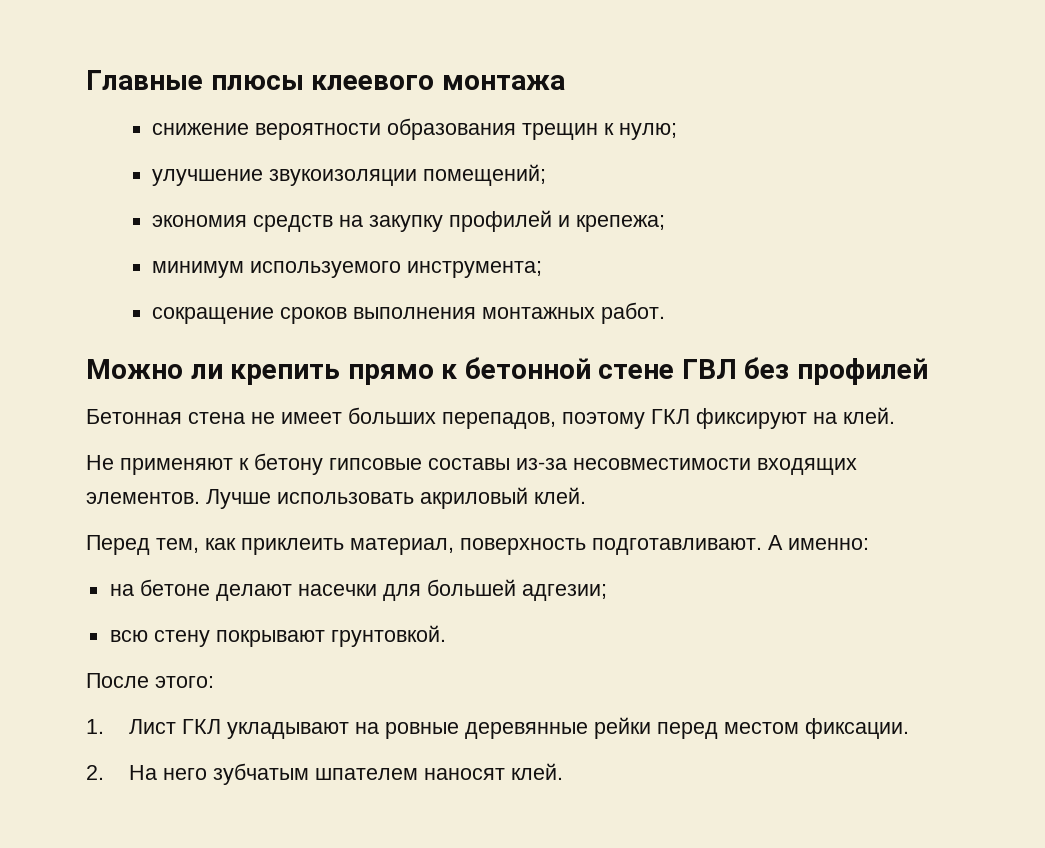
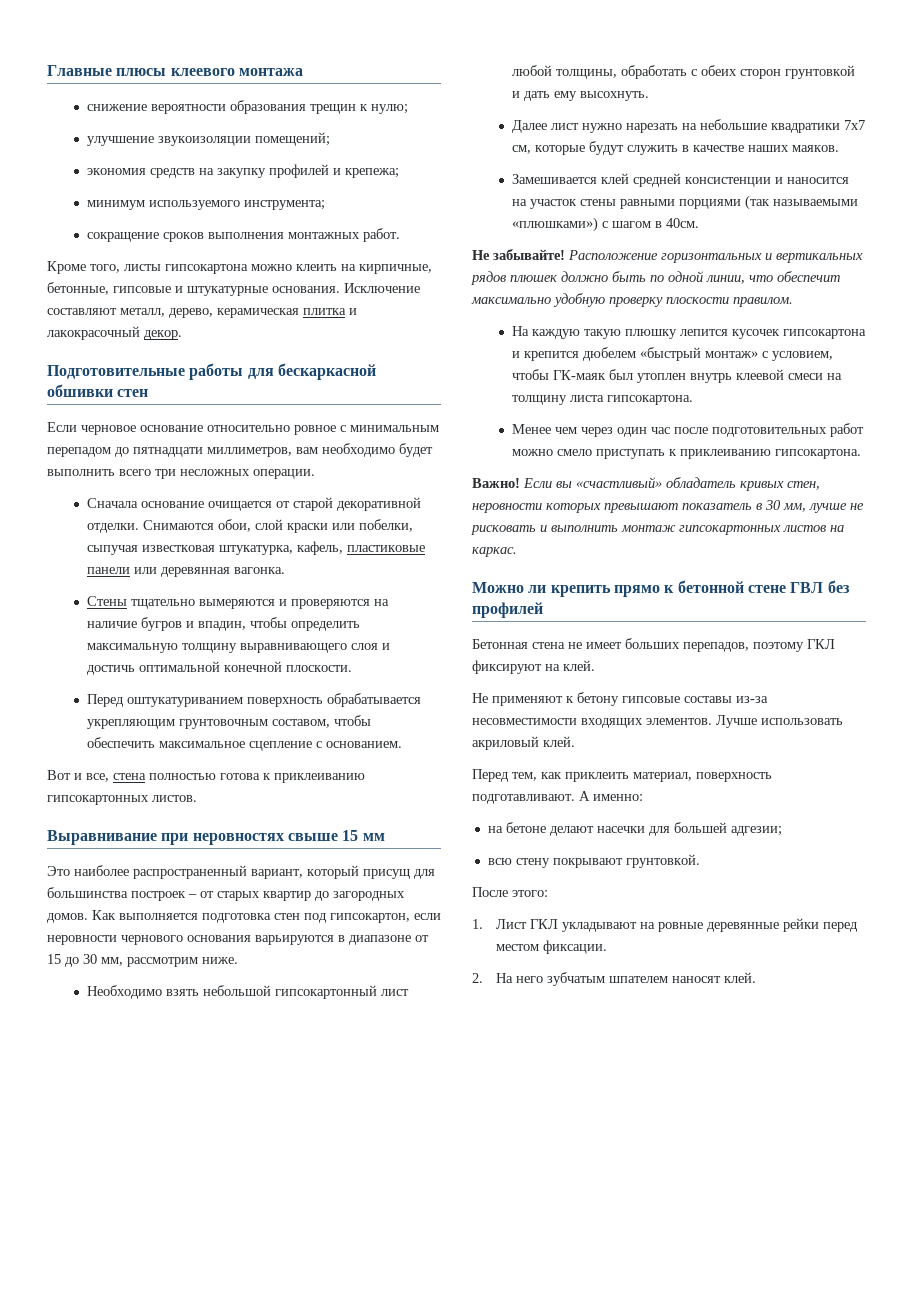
+ Кроме того, листы гипсокартона можно клеить на кирпичные, бетонные, гипсовые и штукатурные основания. Исключение составляют металл, дерево, керамическая плитка и лакокрасочный декор.
+ Подготовительные работы для бескаркасной обшивки стен
+ Если черновое основание относительно ровное с минимальным перепадом до пятнадцати миллиметров, вам необходимо будет выполнить всего три несложных операции.
+ Сначала основание очищается от старой декоративной отделки. Снимаются обои, слой краски или побелки, сыпучая известковая штукатурка, кафель, пластиковые панели или деревянная вагонка.
+ Стены тщательно вымеряются и проверяются на наличие бугров и впадин, чтобы определить максимальную толщину выравнивающего слоя и достичь оптимальной конечной плоскости.
+ Перед оштукатуриванием поверхность обрабатывается укрепляющим грунтовочным составом, чтобы обеспечить максимальное сцепление с основанием.
+ Вот и все, стена полностью готова к приклеиванию гипсокартонных листов.
+ Выравнивание при неровностях свыше 15 мм
+ Это наиболее распространенный вариант, который присущ для большинства построек – от старых квартир до загородных домов. Как выполняется подготовка стен под гипсокартон, если неровности чернового основания варьируются в диапазоне от 15 до 30 мм, рассмотрим ниже.
+ Необходимо взять небольшой гипсокартонный лист любой толщины, обработать с обеих сторон грунтовкой и дать ему высохнуть.
+ Далее лист нужно нарезать на небольшие квадратики 7х7 см, которые будут служить в качестве наших маяков.
+ Замешивается клей средней консистенции и наносится на участок стены равными порциями (так называемыми «плюшками») с шагом в 40см.
+ Не забывайте! Расположение горизонтальных и вертикальных рядов плюшек должно быть по одной линии, что обеспечит максимально удобную проверку плоскости правилом.
+ На каждую такую плюшку лепится кусочек гипсокартона и крепится дюбелем «быстрый монтаж» с условием, чтобы ГК-маяк был утоплен внутрь клеевой смеси на толщину листа гипсокартона.
+ Менее чем через один час после подготовительных работ можно смело приступать к приклеиванию гипсокартона.
+ Важно! Если вы «счастливый» обладатель кривых стен, неровности которых превышают показатель в 30 мм, лучше не рисковать и выполнить монтаж гипсокартонных листов на каркас.

